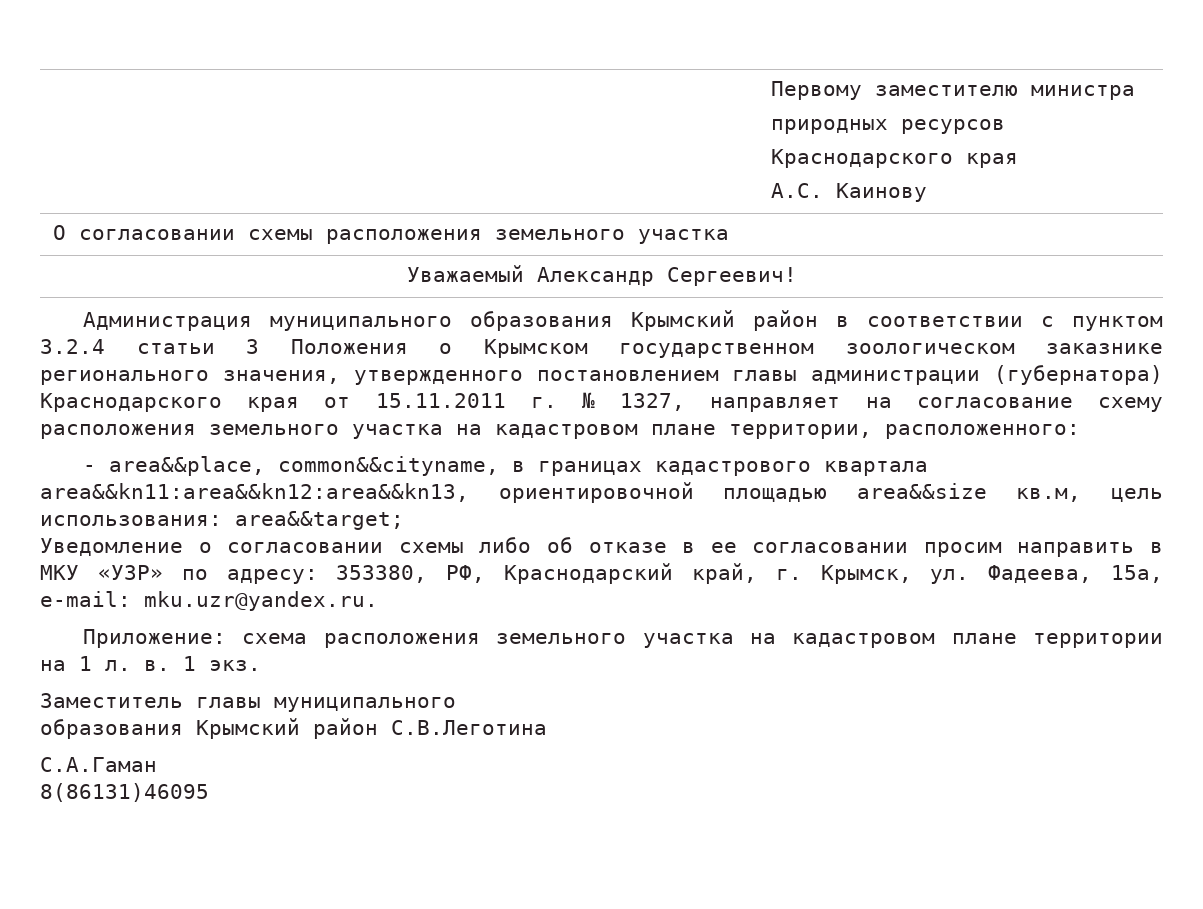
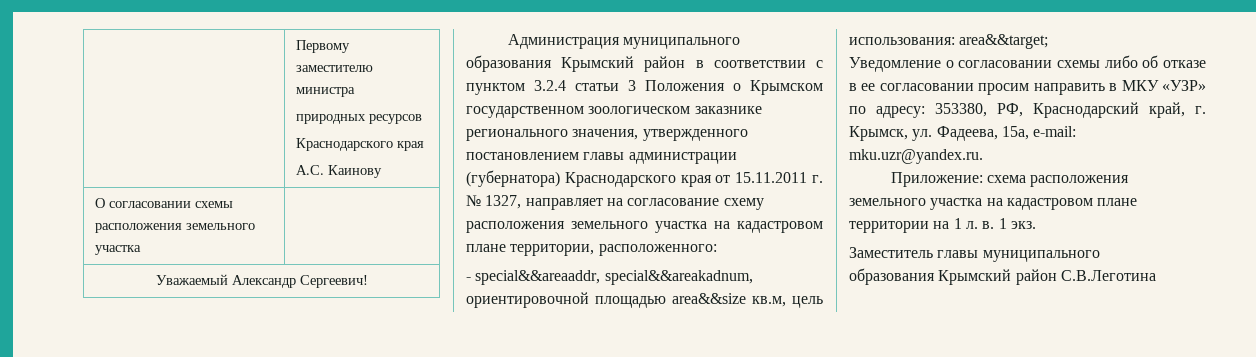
- - area&&place, common&&cityname, в границах кадастрового квартала area&&kn11:area&&kn12:area&&kn13, ориентировочной площадью area&&size кв.м, цель использования: area&&target;
+ - special&&areaaddr, special&&areakadnum, ориентировочной площадью area&&size кв.м, цель использования: area&&target;
- С.А.Гаман
- 8(86131)46095

